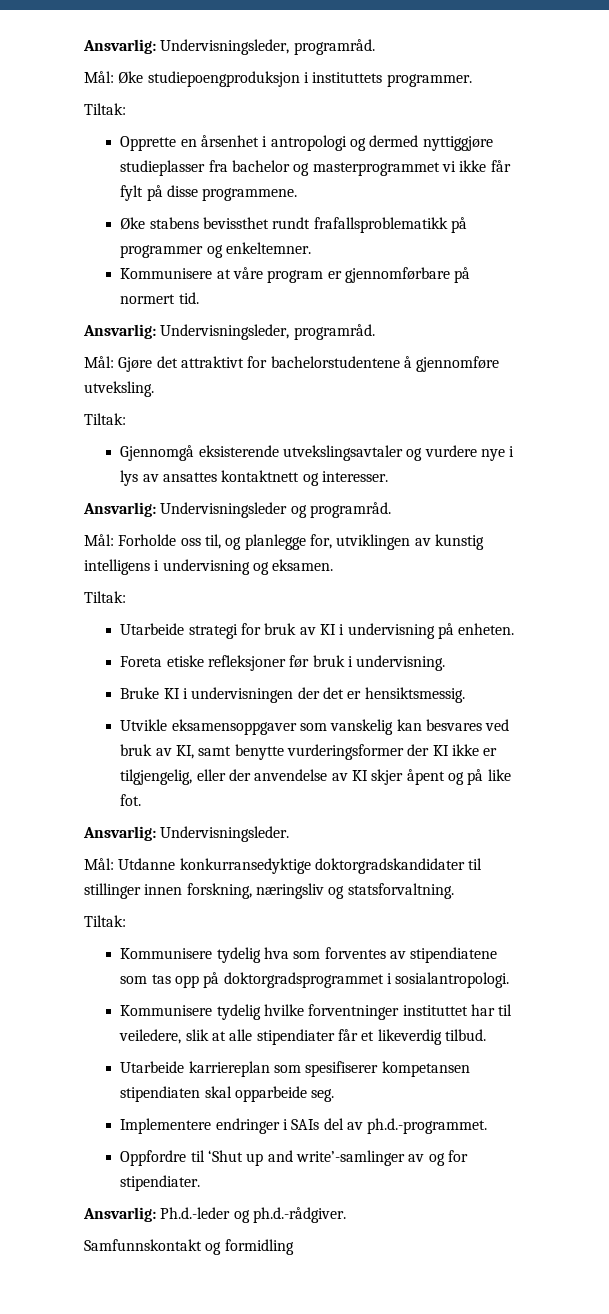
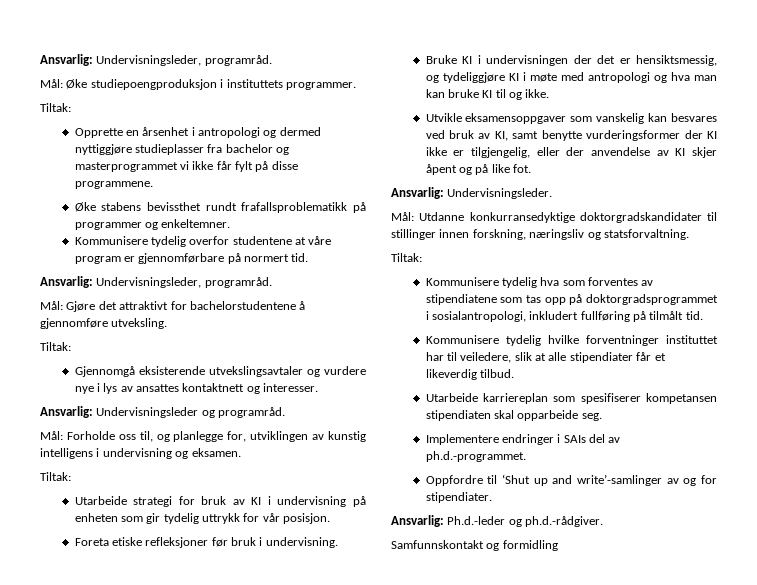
- Kommunisere at våre program er gjennomførbare på normert tid.
+ Kommunisere tydelig overfor studentene at våre program er gjennomførbare på normert tid.
- Utarbeide strategi for bruk av KI i undervisning på enheten.
+ Utarbeide strategi for bruk av KI i undervisning på enheten som gir tydelig uttrykk for vår posisjon.
- Bruke KI i undervisningen der det er hensiktsmessig.
+ Bruke KI i undervisningen der det er hensiktsmessig, og tydeliggjøre KI i møte med antropologi og hva man kan bruke KI til og ikke.
- Kommunisere tydelig hva som forventes av stipendiatene som tas opp på doktorgradsprogrammet i sosialantropologi.
+ Kommunisere tydelig hva som forventes av stipendiatene som tas opp på doktorgradsprogrammet i sosialantropologi, inkludert fullføring på tilmålt tid.

